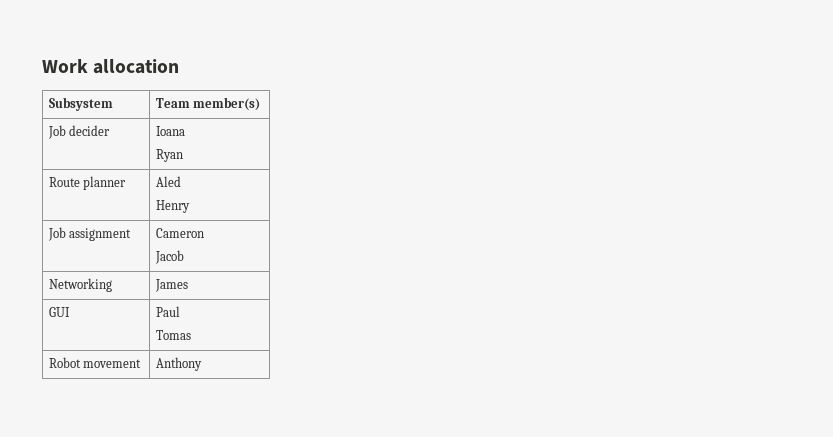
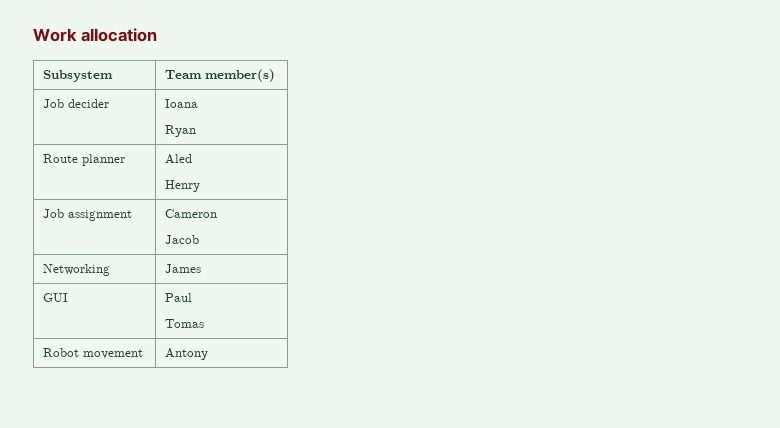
- Robot movement | Anthony
+ Robot movement | Antony

